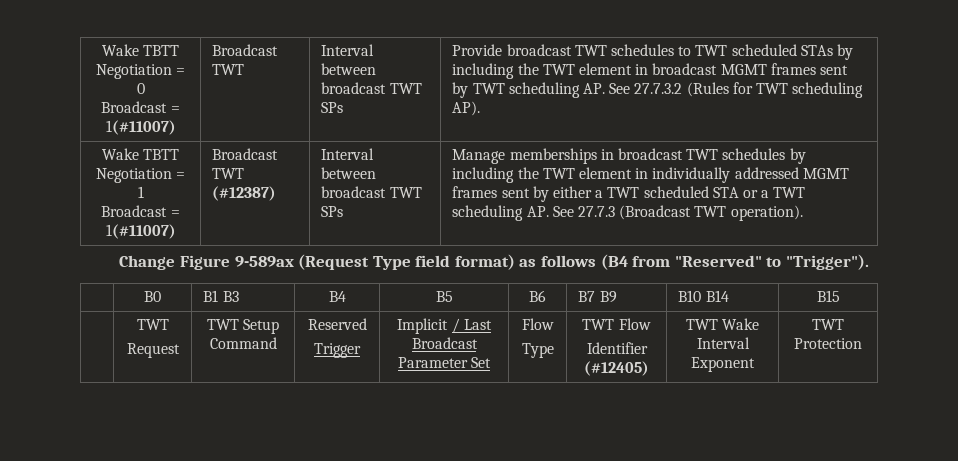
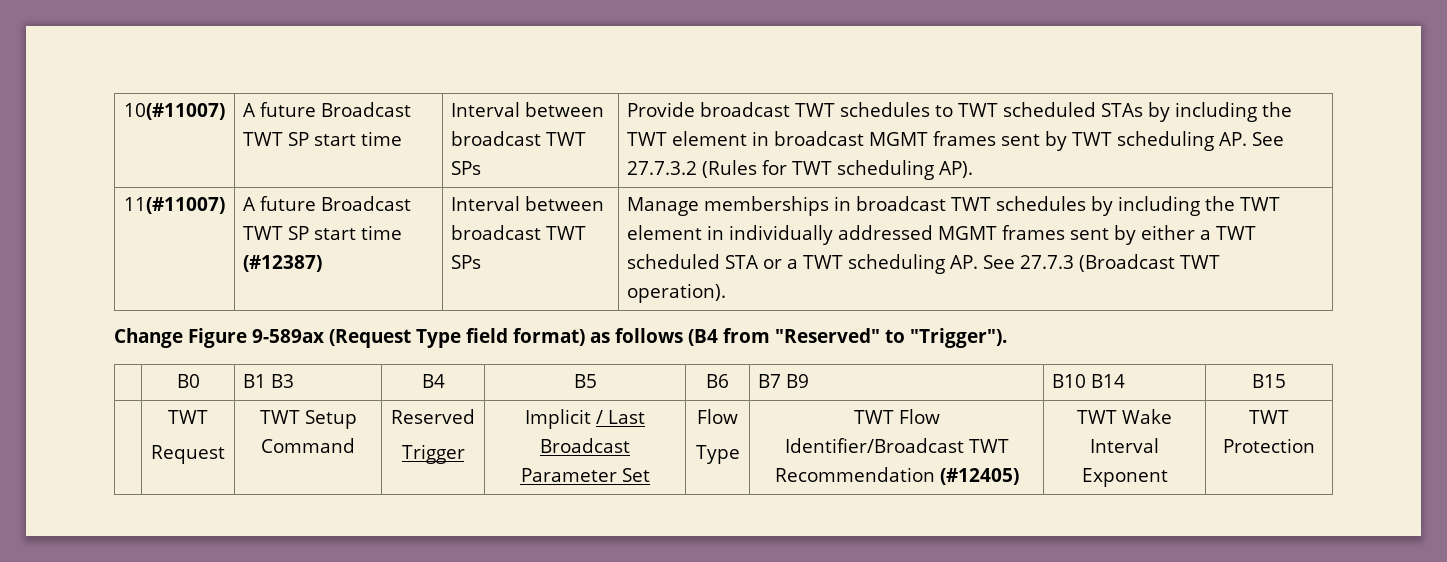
- Wake TBTT Negotiation = 0
- Broadcast = 1(#11007) | Broadcast TWT
+ 10(#11007) | A future Broadcast TWT SP start time
- Wake TBTT Negotiation = 1
- Broadcast = 1(#11007) | Broadcast TWT (#12387)
+ 11(#11007) | A future Broadcast TWT SP start time (#12387)
  | B0 | B1 B3 | B4 | B5 | B6 | B7 B9 | B10 B14 | B15
  | TWT
  Request | TWT Setup Command | Reserved
  Trigger | Implicit / Last Broadcast Parameter Set | Flow
  Type | TWT Flow
- Identifier (#12405) | TWT Wake Interval Exponent | TWT Protection
+ Identifier/Broadcast TWT Recommendation (#12405) | TWT Wake Interval Exponent | TWT Protection

